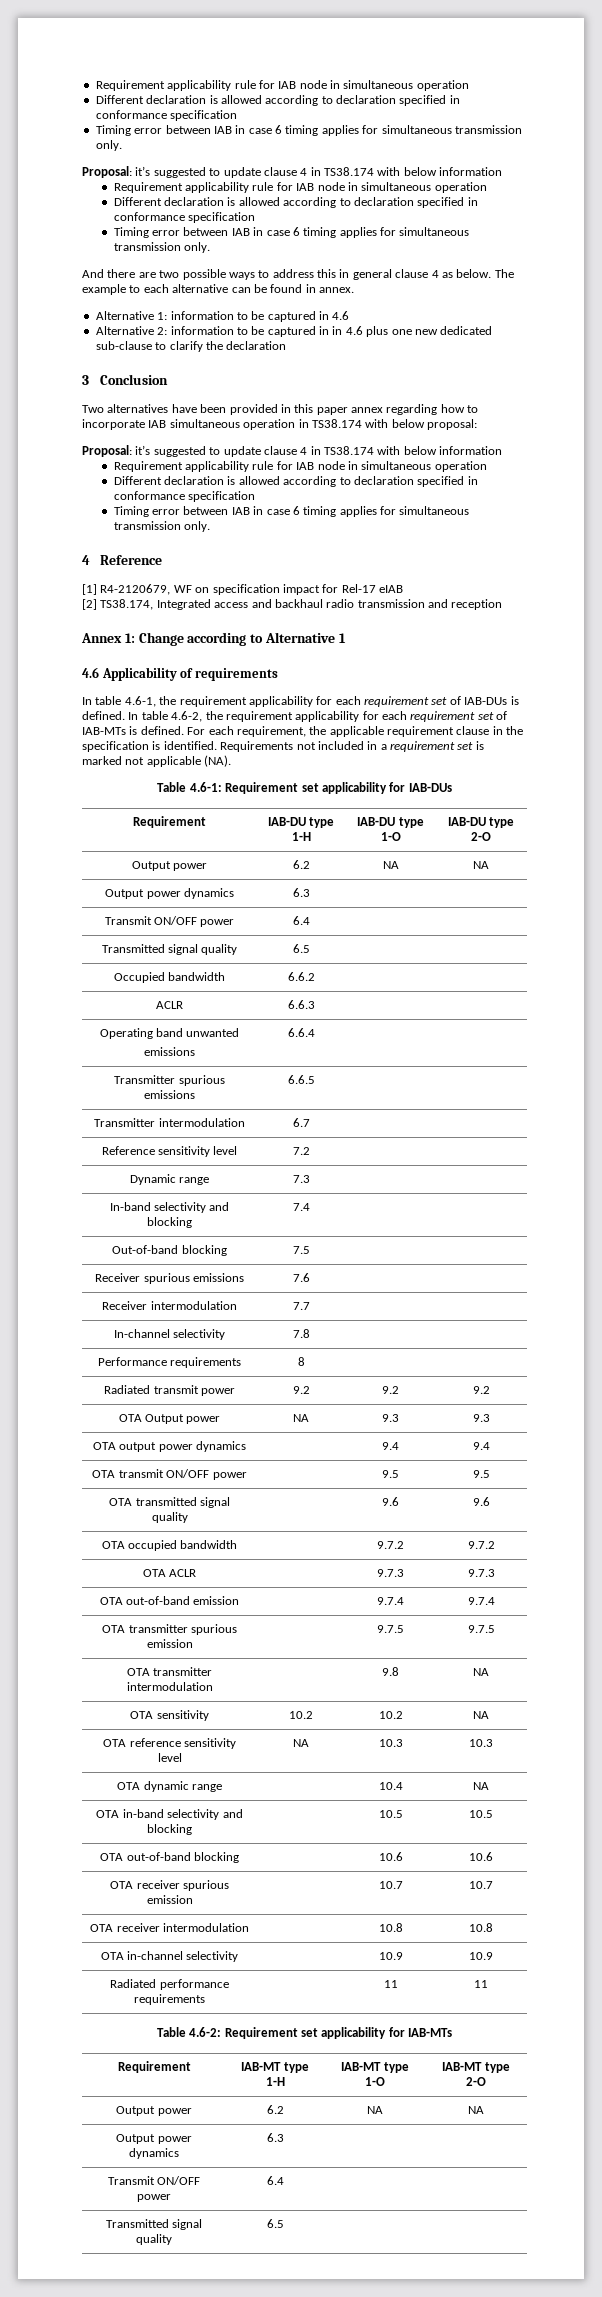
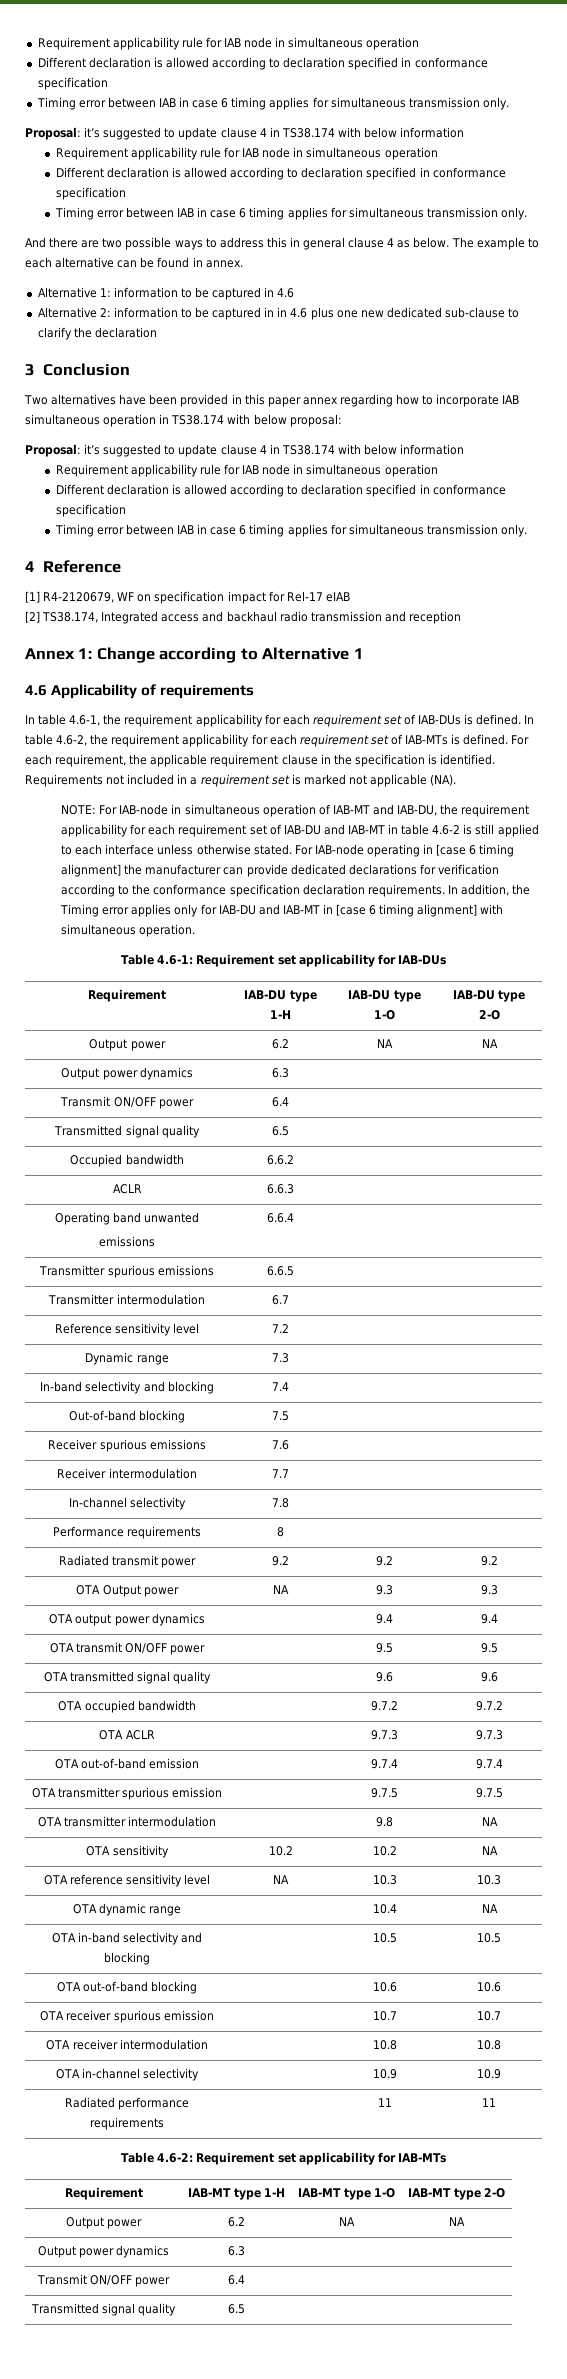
+ NOTE: For IAB-node in simultaneous operation of IAB-MT and IAB-DU, the requirement applicability for each requirement set of IAB-DU and IAB-MT in table 4.6-2 is still applied to each interface unless otherwise stated. For IAB-node operating in [case 6 timing alignment] the manufacturer can provide dedicated declarations for verification according to the conformance specification declaration requirements. In addition, the Timing error applies only for IAB-DU and IAB-MT in [case 6 timing alignment] with simultaneous operation.

